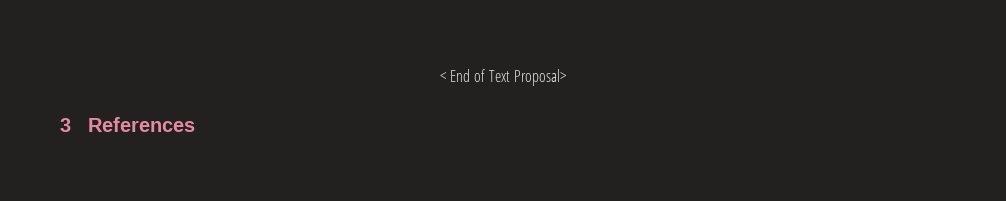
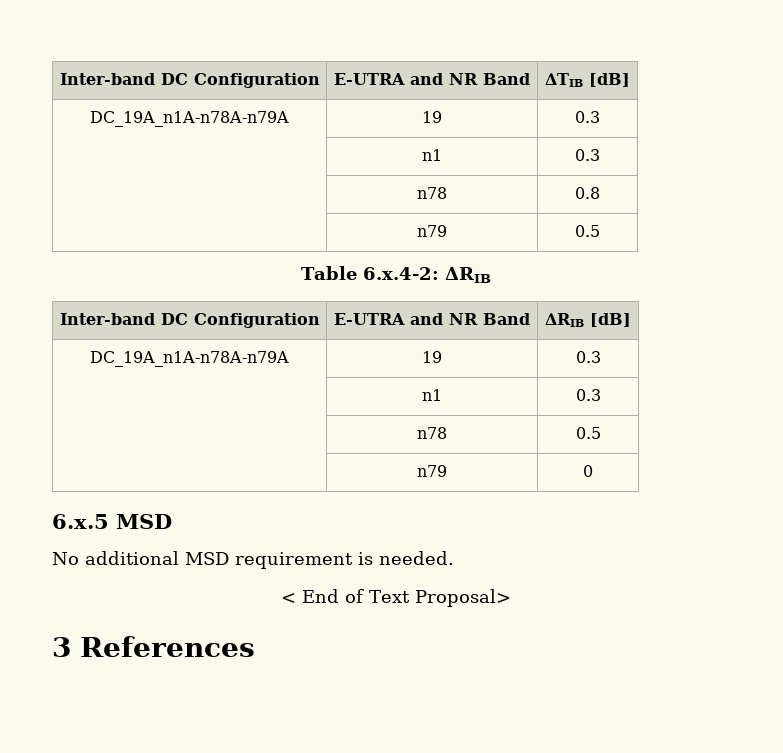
+ Inter-band DC Configuration | E-UTRA and NR Band | ΔTIB [dB]
+ DC_19A_n1A-n78A-n79A | 19 | 0.3
+ | n1 | 0.3
+ | n78 | 0.8
+ | n79 | 0.5
+ Table 6.x.4-2: ΔRIB
+ Inter-band DC Configuration | E-UTRA and NR Band | ΔRIB [dB]
+ DC_19A_n1A-n78A-n79A | 19 | 0.3
+ | n1 | 0.3
+ | n78 | 0.5
+ | n79 | 0
+ 6.x.5 MSD
+ No additional MSD requirement is needed.

